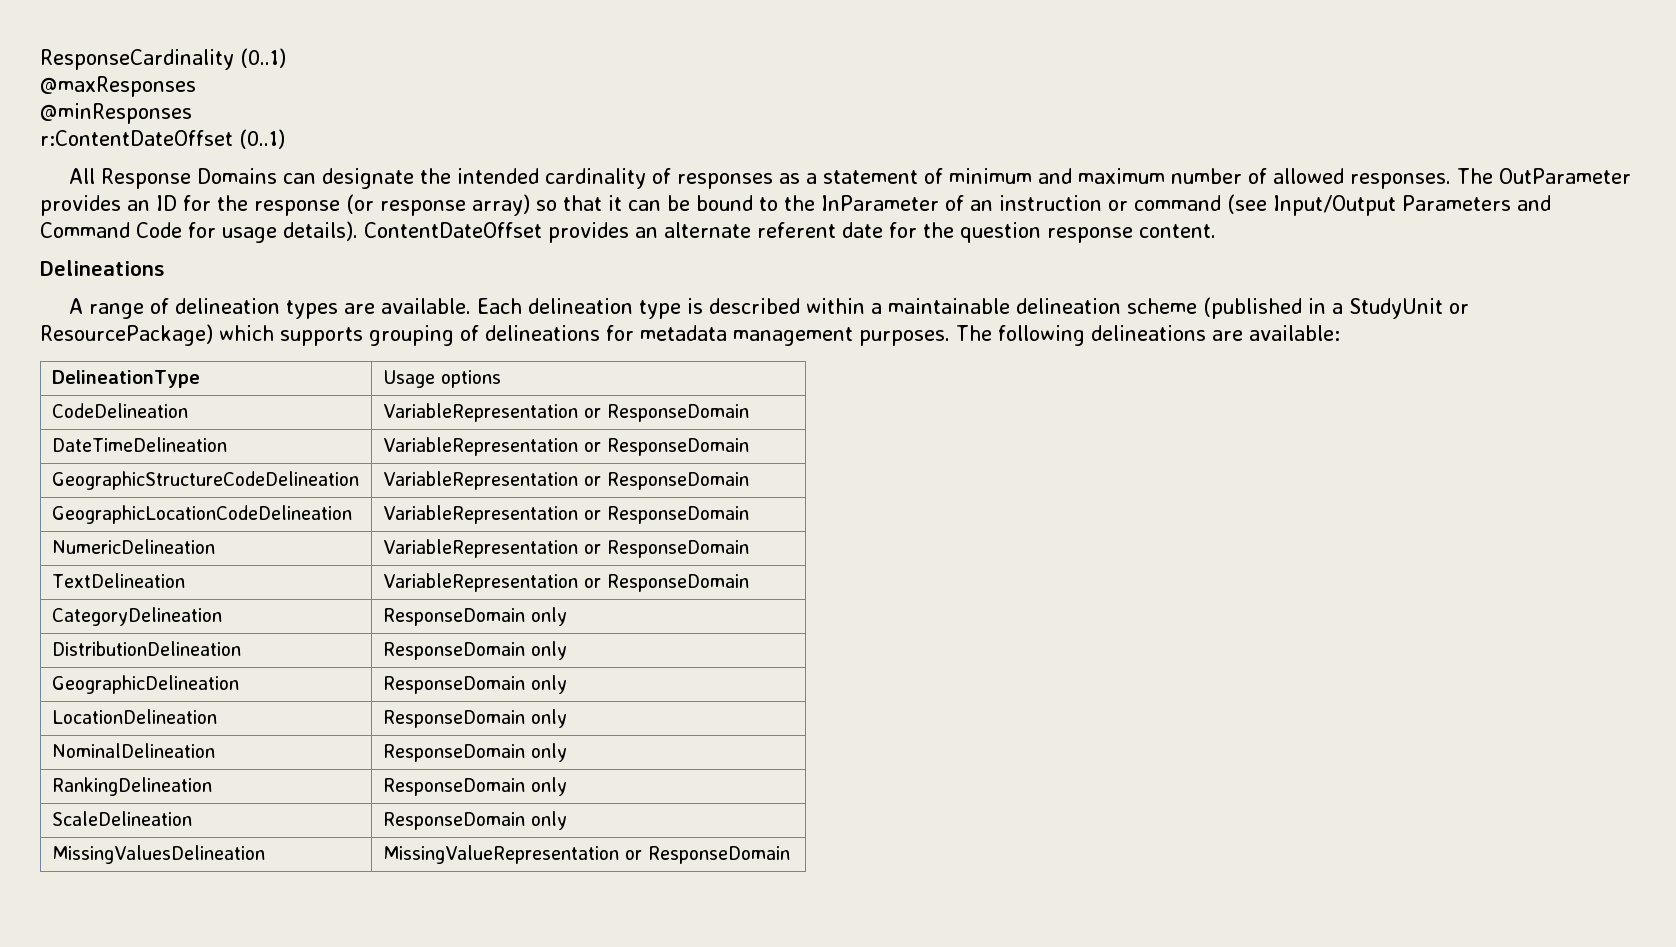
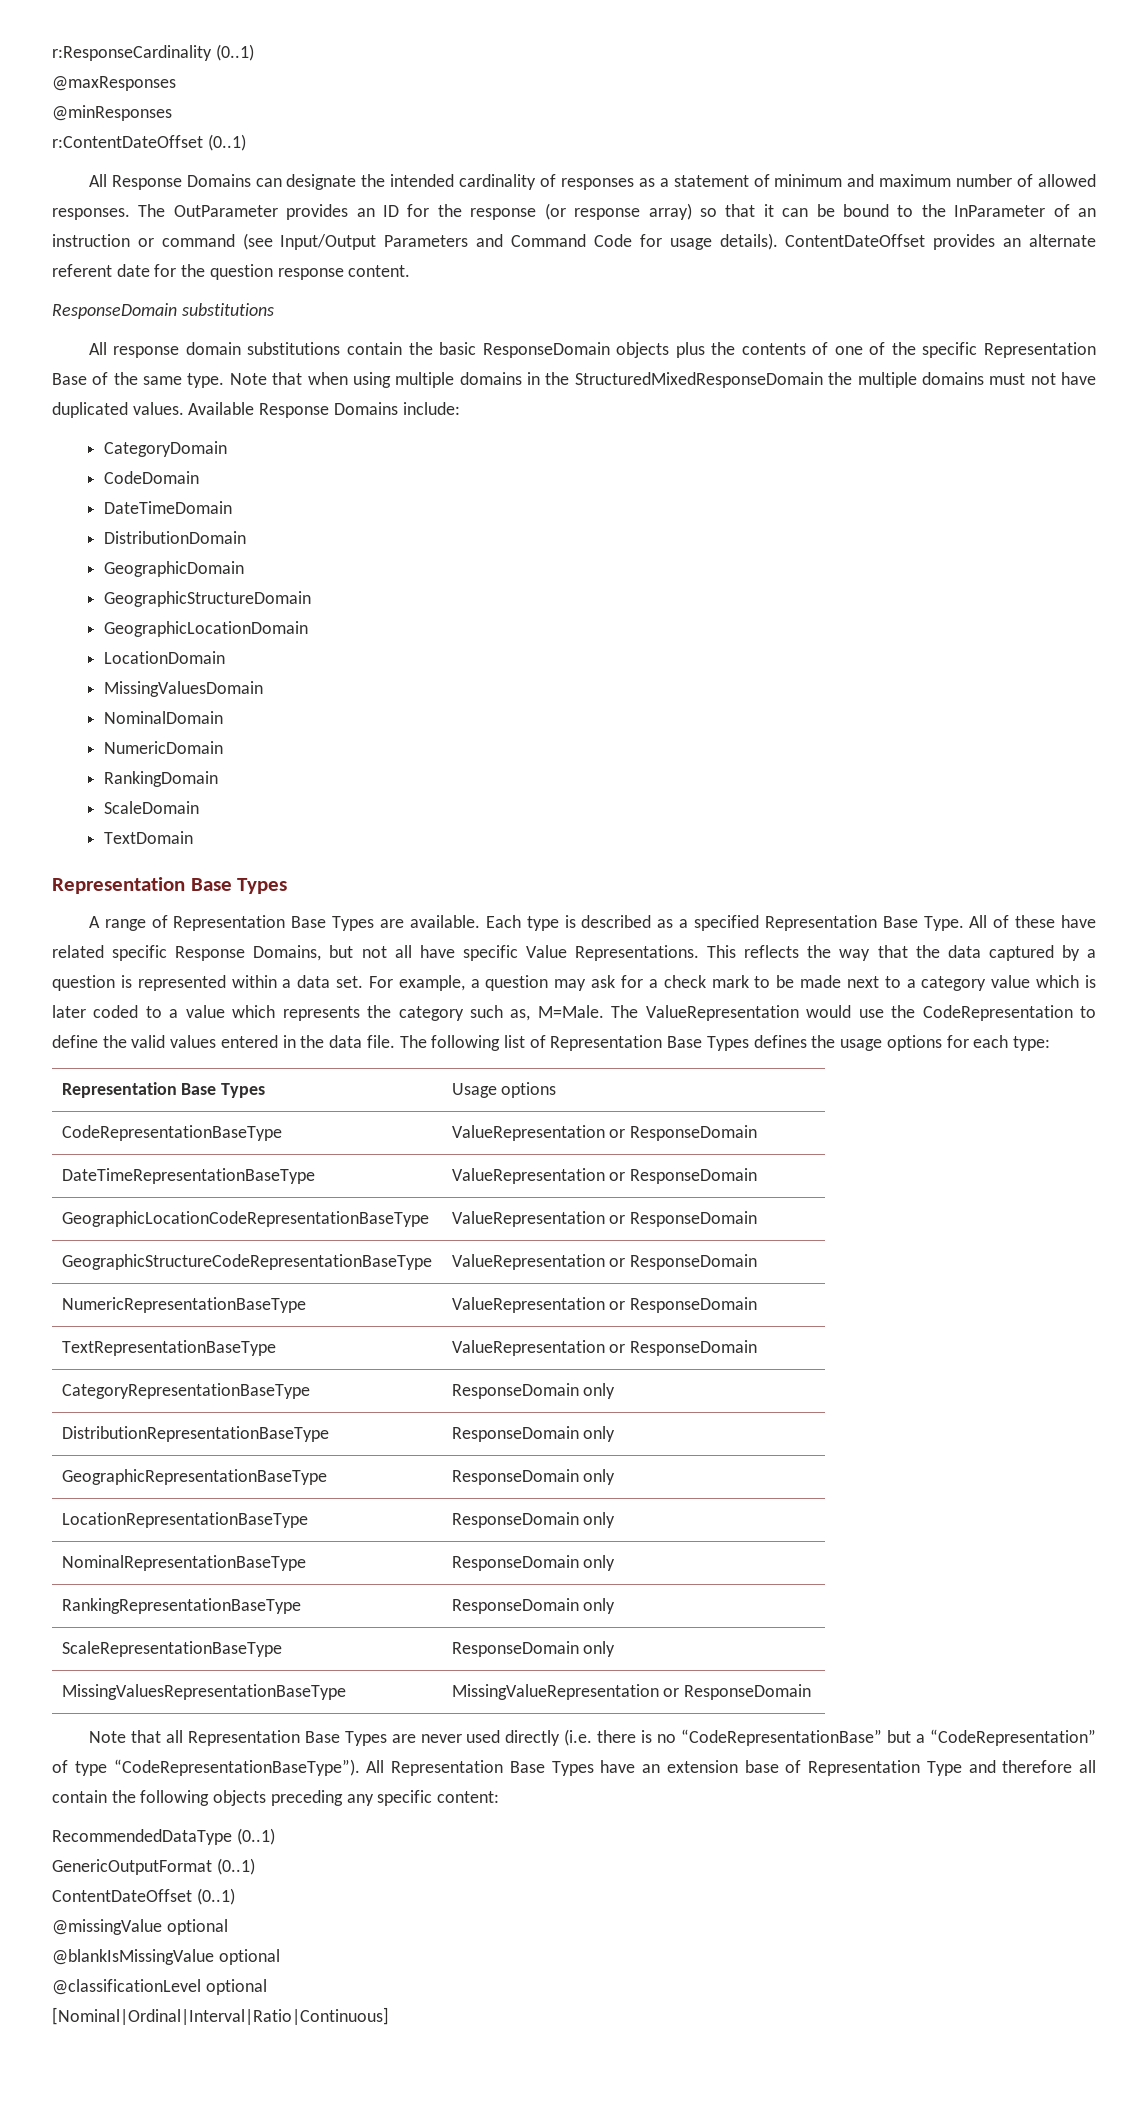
- ResponseCardinality (0..1)
+ r:ResponseCardinality (0..1)
- Delineations
+ ResponseDomain substitutions
+ All response domain substitutions contain the basic ResponseDomain objects plus the contents of one of the specific Representation Base of the same type. Note that when using multiple domains in the StructuredMixedResponseDomain the multiple domains must not have duplicated values. Available Response Domains include:
+ CategoryDomain
+ CodeDomain
+ DateTimeDomain
+ DistributionDomain
+ GeographicDomain
+ GeographicStructureDomain
+ GeographicLocationDomain
+ LocationDomain
+ MissingValuesDomain
+ NominalDomain
+ NumericDomain
+ RankingDomain
+ ScaleDomain
+ TextDomain
+ Representation Base Types
- A range of delineation types are available.
+ A range of Representation Base Types are available.
- Each delineation type is described within a maintainable delineation scheme (published in a StudyUnit or ResourcePackage) which supports grouping of delineations for metadata management purposes. The following delineations are available:
- DelineationType | Usage options
+ Each type is described as a specified Representation Base Type. All of these have related specific Response Domains, but not all have specific Value Representations. This reflects the way that the data captured by a question is represented within a data set. For example, a question may ask for a check mark to be made next to a category value which is later coded to a value which represents the category such as, M=Male. The ValueRepresentation would use the CodeRepresentation to define the valid values entered in the data file. The following list of Representation Base Types defines the usage options for each type:
+ Representation Base Types | Usage options
- CodeDelineation | VariableRepresentation or ResponseDomain
- DateTimeDelineation | VariableRepresentation or ResponseDomain
- GeographicStructureCodeDelineation | VariableRepresentation or ResponseDomain
- GeographicLocationCodeDelineation | VariableRepresentation or ResponseDomain
- NumericDelineation | VariableRepresentation or ResponseDomain
- TextDelineation | VariableRepresentation or ResponseDomain
- CategoryDelineation | ResponseDomain only
- DistributionDelineation | ResponseDomain only
- GeographicDelineation | ResponseDomain only
- LocationDelineation | ResponseDomain only
- NominalDelineation | ResponseDomain only
- RankingDelineation | ResponseDomain only
- ScaleDelineation | ResponseDomain only
- MissingValuesDelineation | MissingValueRepresentation or ResponseDomain
+ CodeRepresentationBaseType | ValueRepresentation or ResponseDomain
+ DateTimeRepresentationBaseType | ValueRepresentation or ResponseDomain
+ GeographicLocationCodeRepresentationBaseType | ValueRepresentation or ResponseDomain
+ GeographicStructureCodeRepresentationBaseType | ValueRepresentation or ResponseDomain
+ NumericRepresentationBaseType | ValueRepresentation or ResponseDomain
+ TextRepresentationBaseType | ValueRepresentation or ResponseDomain
+ CategoryRepresentationBaseType | ResponseDomain only
+ DistributionRepresentationBaseType | ResponseDomain only
+ GeographicRepresentationBaseType | ResponseDomain only
+ LocationRepresentationBaseType | ResponseDomain only
+ NominalRepresentationBaseType | ResponseDomain only
+ RankingRepresentationBaseType | ResponseDomain only
+ ScaleRepresentationBaseType | ResponseDomain only
+ MissingValuesRepresentationBaseType | MissingValueRepresentation or ResponseDomain
+ Note that all Representation Base Types are never used directly (i.e. there is no “CodeRepresentationBase” but a “CodeRepresentation” of type “CodeRepresentationBaseType”). All Representation Base Types have an extension base of Representation Type and therefore all contain the following objects preceding any specific content:
+ RecommendedDataType (0..1)
+ GenericOutputFormat (0..1)
+ ContentDateOffset (0..1)
+ @missingValue optional
+ @blankIsMissingValue optional
+ @classificationLevel optional
+ [Nominal|Ordinal|Interval|Ratio|Continuous]

